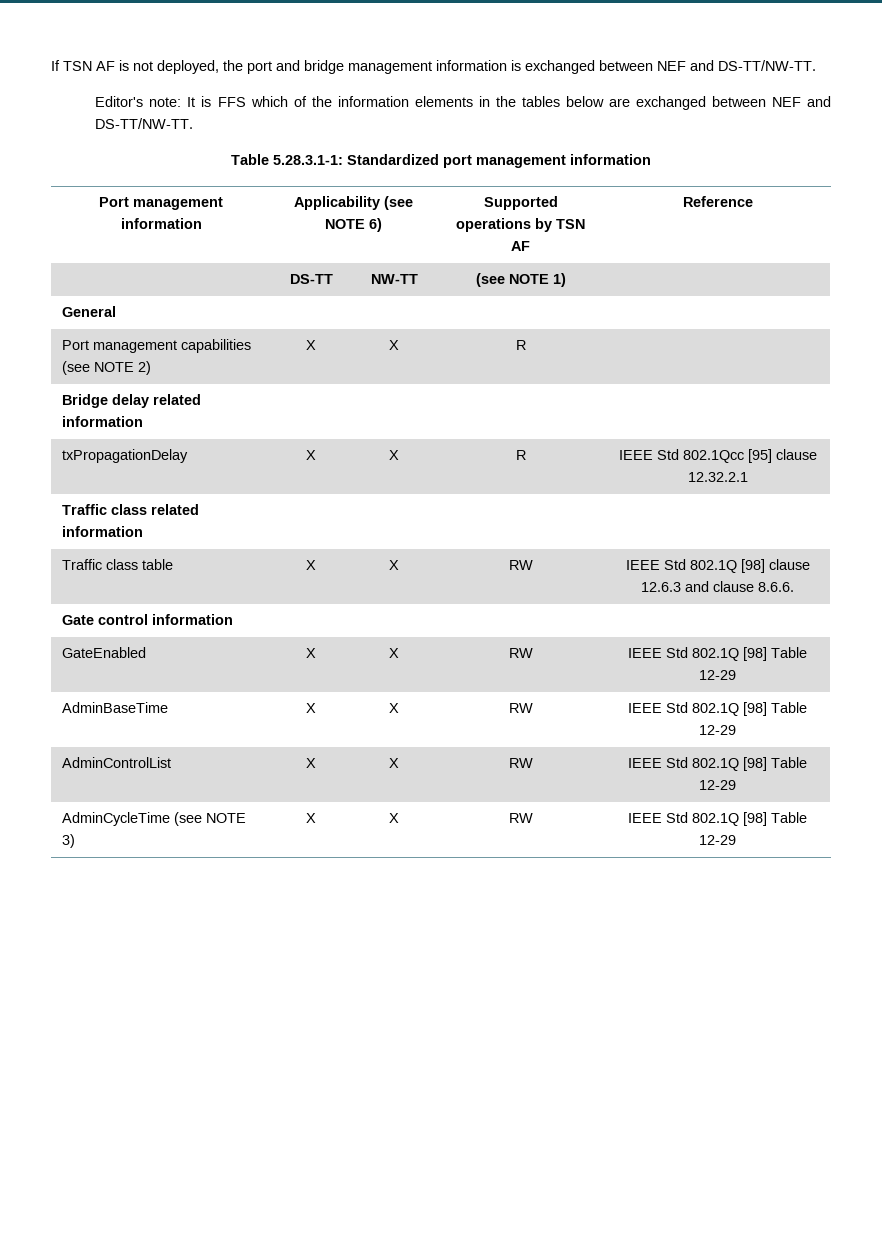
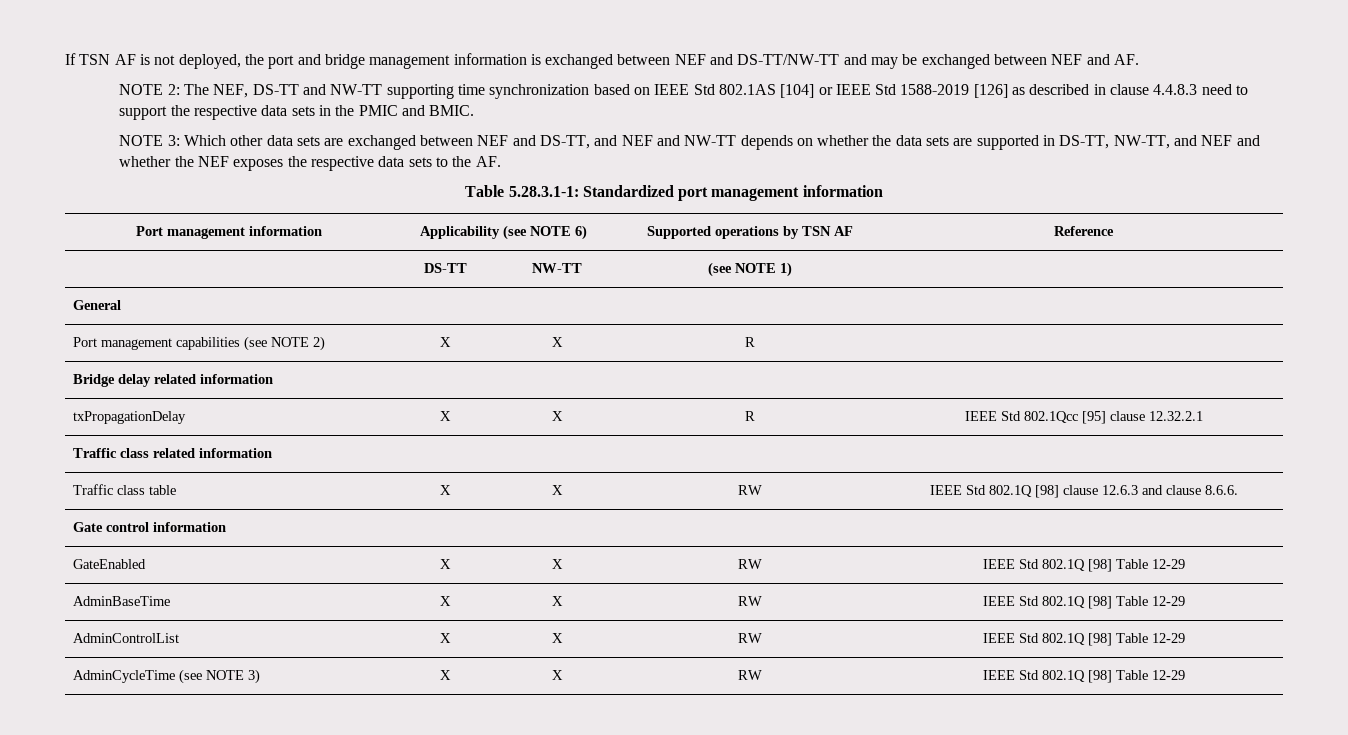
- If TSN AF is not deployed, the port and bridge management information is exchanged between NEF and DS-TT/NW-TT.
- Editor's note: It is FFS which of the information elements in the tables below are exchanged between NEF and DS-TT/NW-TT.
+ If TSN AF is not deployed, the port and bridge management information is exchanged between NEF and DS-TT/NW-TT and may be exchanged between NEF and AF.
+ NOTE 2: The NEF, DS-TT and NW-TT supporting time synchronization based on IEEE Std 802.1AS [104] or IEEE Std 1588-2019 [126] as described in clause 4.4.8.3 need to support the respective data sets in the PMIC and BMIC.
+ NOTE 3: Which other data sets are exchanged between NEF and DS-TT, and NEF and NW-TT depends on whether the data sets are supported in DS-TT, NW-TT, and NEF and whether the NEF exposes the respective data sets to the AF.

